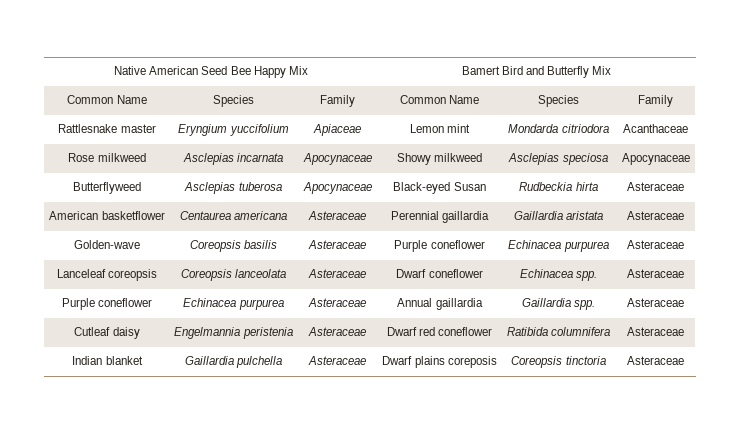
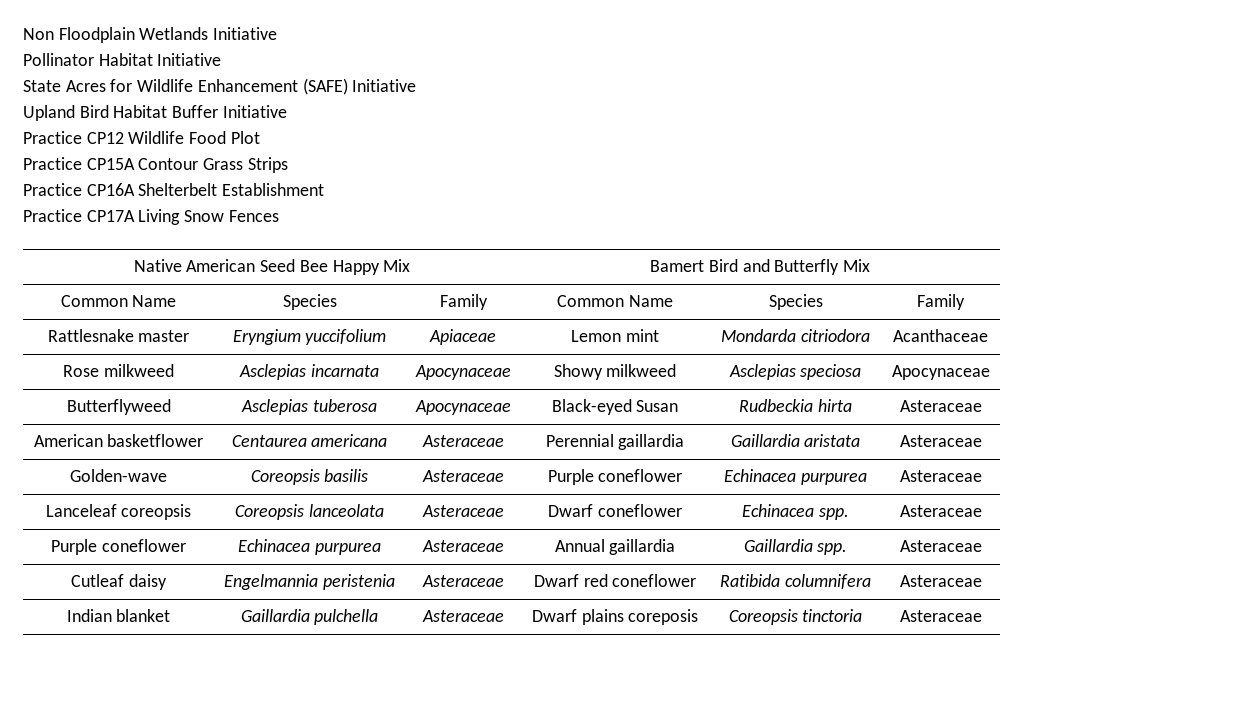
+ Non Floodplain Wetlands Initiative
+ Pollinator Habitat Initiative
+ State Acres for Wildlife Enhancement (SAFE) Initiative
+ Upland Bird Habitat Buffer Initiative
+ Practice CP12 Wildlife Food Plot
+ Practice CP15A Contour Grass Strips
+ Practice CP16A Shelterbelt Establishment
+ Practice CP17A Living Snow Fences

